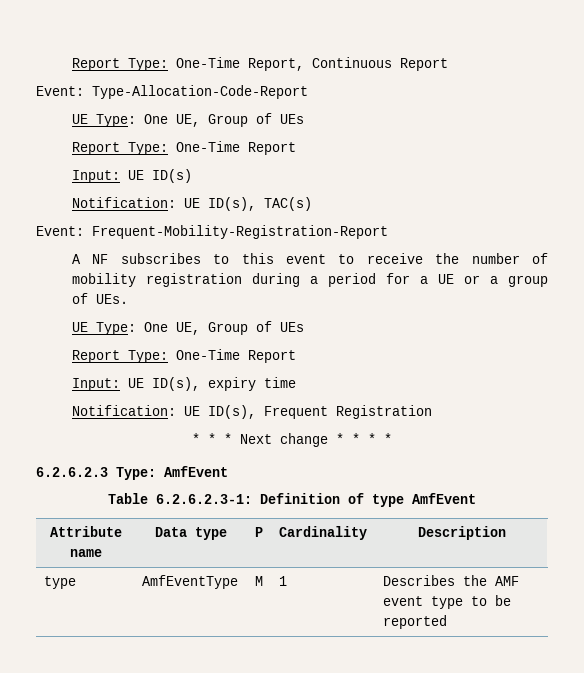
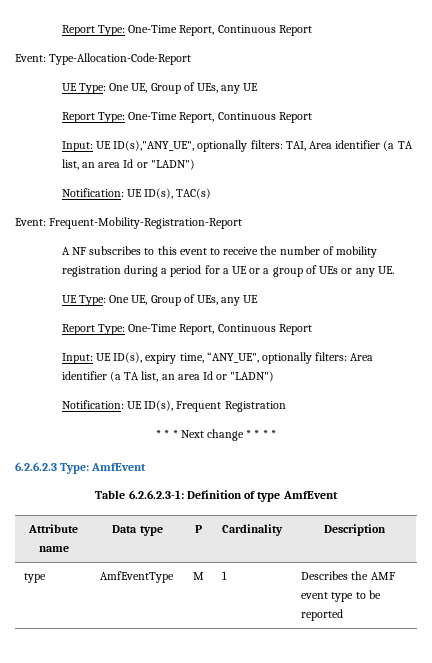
  Event: Type-Allocation-Code-Report
- UE Type: One UE, Group of UEs
- Report Type: One-Time Report
- Input: UE ID(s)
+ UE Type: One UE, Group of UEs, any UE
+ Report Type: One-Time Report, Continuous Report
+ Input: UE ID(s),"ANY_UE", optionally filters: TAI, Area identifier (a TA list, an area Id or "LADN")
- A NF subscribes to this event to receive the number of mobility registration during a period for a UE or a group of UEs.
- UE Type: One UE, Group of UEs
- Report Type: One-Time Report
+ A NF subscribes to this event to receive the number of mobility registration during a period for a UE or a group of UEs or any UE.
+ UE Type: One UE, Group of UEs, any UE
+ Report Type: One-Time Report, Continuous Report
- Input: UE ID(s), expiry time
+ Input: UE ID(s), expiry time, “ANY_UE", optionally filters: Area identifier (a TA list, an area Id or "LADN")

